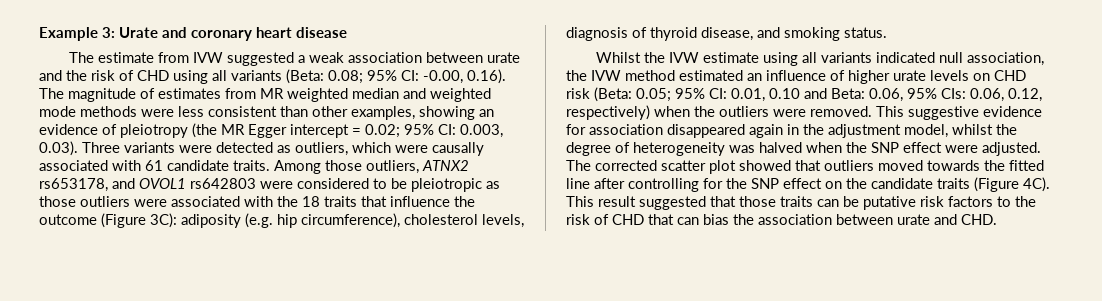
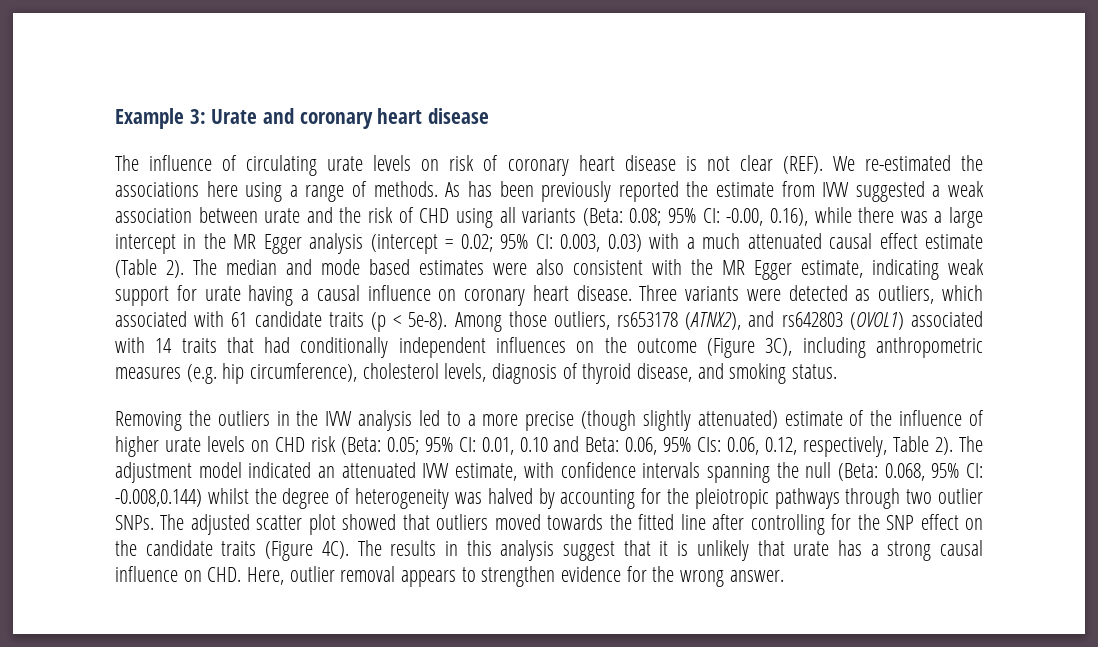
- The estimate from IVW suggested a weak association between urate and the risk of CHD using all variants (Beta: 0.08; 95% CI: -0.00, 0.16). The magnitude of estimates from MR weighted median and weighted mode methods were less consistent than other examples, showing an evidence of pleiotropy (the MR Egger intercept = 0.02; 95% CI: 0.003, 0.03). Three variants were detected as outliers, which were causally associated with 61 candidate traits. Among those outliers, ATNX2 rs653178, and OVOL1 rs642803 were considered to be pleiotropic as those outliers were associated with the 18 traits that influence the outcome (Figure 3C): adiposity (e.g. hip circumference), cholesterol levels, diagnosis of thyroid disease, and smoking status.
+ The influence of circulating urate levels on risk of coronary heart disease is not clear (REF). We re-estimated the associations here using a range of methods. As has been previously reported the estimate from IVW suggested a weak association between urate and the risk of CHD using all variants (Beta: 0.08; 95% CI: -0.00, 0.16), while there was a large intercept in the MR Egger analysis (intercept = 0.02; 95% CI: 0.003, 0.03) with a much attenuated causal effect estimate (Table 2). The median and mode based estimates were also consistent with the MR Egger estimate, indicating weak support for urate having a causal influence on coronary heart disease. Three variants were detected as outliers, which associated with 61 candidate traits (p < 5e-8). Among those outliers, rs653178 (ATNX2), and rs642803 (OVOL1) associated with 14 traits that had conditionally independent influences on the outcome (Figure 3C), including anthropometric measures (e.g. hip circumference), cholesterol levels, diagnosis of thyroid disease, and smoking status.
- Whilst the IVW estimate using all variants indicated null association, the IVW method estimated an influence of higher urate levels on CHD risk (Beta: 0.05; 95% CI: 0.01, 0.10 and Beta: 0.06, 95% CIs: 0.06, 0.12, respectively) when the outliers were removed. This suggestive evidence for association disappeared again in the adjustment model, whilst the degree of heterogeneity was halved when the SNP effect were adjusted. The corrected scatter plot showed that outliers moved towards the fitted line after controlling for the SNP effect on the candidate traits (Figure 4C).
+ Removing the outliers in the IVW analysis led to a more precise (though slightly attenuated) estimate of the influence of higher urate levels on CHD risk (Beta: 0.05; 95% CI: 0.01, 0.10 and Beta: 0.06, 95% CIs: 0.06, 0.12, respectively, Table 2). The adjustment model indicated an attenuated IVW estimate, with confidence intervals spanning the null (Beta: 0.068, 95% CI: -0.008,0.144) whilst the degree of heterogeneity was halved by accounting for the pleiotropic pathways through two outlier SNPs. The adjusted scatter plot showed that outliers moved towards the fitted line after controlling for the SNP effect on the candidate traits (Figure 4C).
- This result suggested that those traits can be putative risk factors to the risk of CHD that can bias the association between urate and CHD.
+ The results in this analysis suggest that it is unlikely that urate has a strong causal influence on CHD. Here, outlier removal appears to strengthen evidence for the wrong answer.

